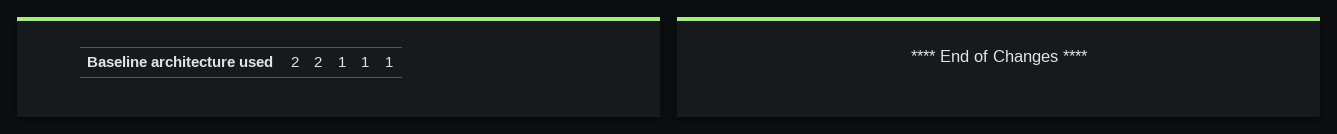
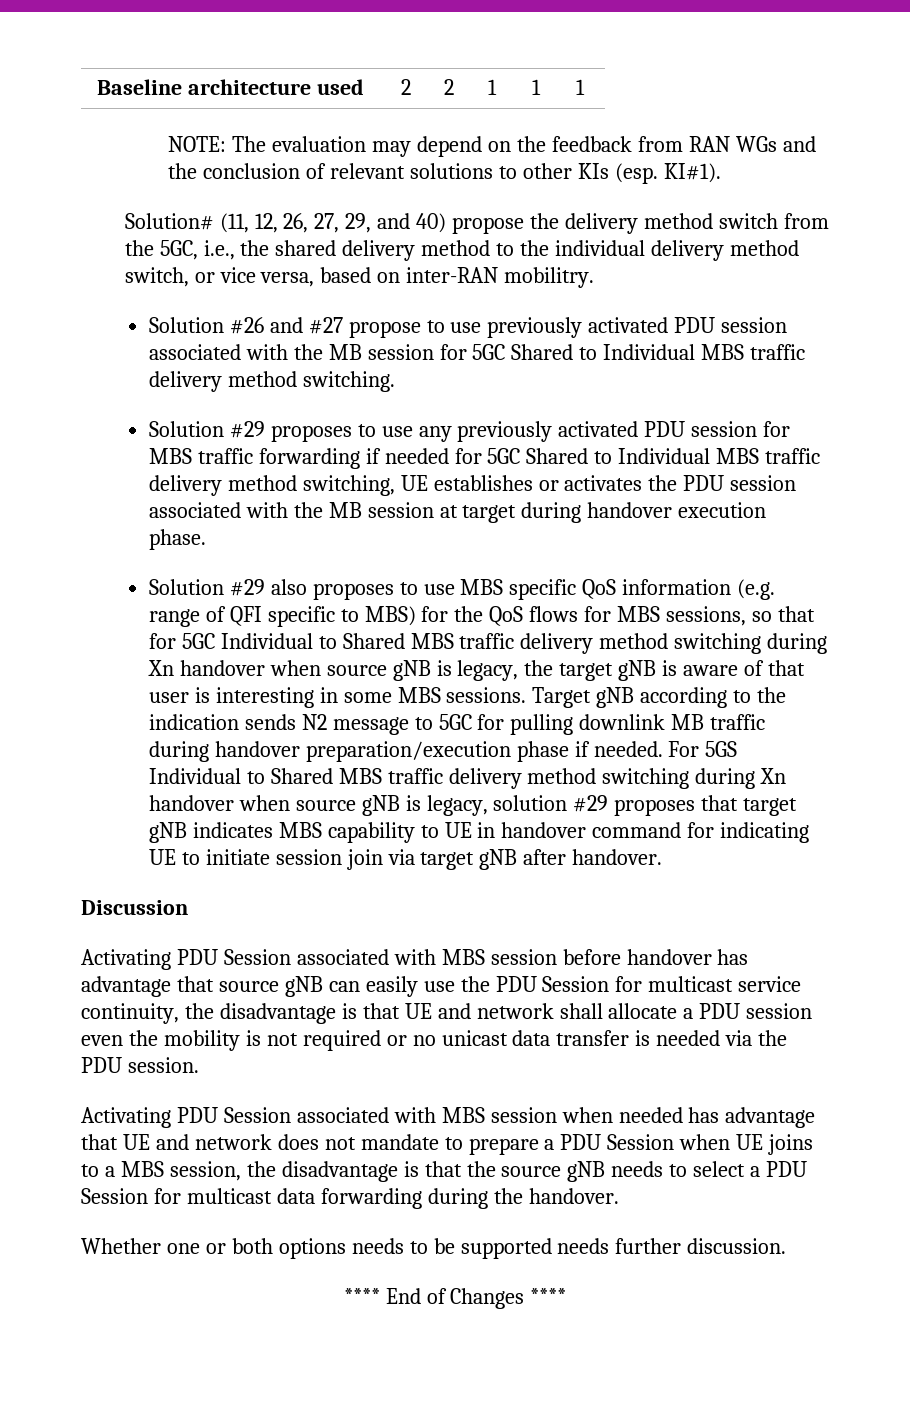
+ NOTE: The evaluation may depend on the feedback from RAN WGs and the conclusion of relevant solutions to other KIs (esp. KI#1).
+ Solution# (11, 12, 26, 27, 29, and 40) propose the delivery method switch from the 5GC, i.e., the shared delivery method to the individual delivery method switch, or vice versa, based on inter-RAN mobilitry.
+ Solution #26 and #27 propose to use previously activated PDU session associated with the MB session for 5GC Shared to Individual MBS traffic delivery method switching.
+ Solution #29 proposes to use any previously activated PDU session for MBS traffic forwarding if needed for 5GC Shared to Individual MBS traffic delivery method switching, UE establishes or activates the PDU session associated with the MB session at target during handover execution phase.
+ Solution #29 also proposes to use MBS specific QoS information (e.g. range of QFI specific to MBS) for the QoS flows for MBS sessions, so that for 5GC Individual to Shared MBS traffic delivery method switching during Xn handover when source gNB is legacy, the target gNB is aware of that user is interesting in some MBS sessions. Target gNB according to the indication sends N2 message to 5GC for pulling downlink MB traffic during handover preparation/execution phase if needed. For 5GS Individual to Shared MBS traffic delivery method switching during Xn handover when source gNB is legacy, solution #29 proposes that target gNB indicates MBS capability to UE in handover command for indicating UE to initiate session join via target gNB after handover.
+ Discussion
+ Activating PDU Session associated with MBS session before handover has advantage that source gNB can easily use the PDU Session for multicast service continuity, the disadvantage is that UE and network shall allocate a PDU session even the mobility is not required or no unicast data transfer is needed via the PDU session.
+ Activating PDU Session associated with MBS session when needed has advantage that UE and network does not mandate to prepare a PDU Session when UE joins to a MBS session, the disadvantage is that the source gNB needs to select a PDU Session for multicast data forwarding during the handover.
+ Whether one or both options needs to be supported needs further discussion.

